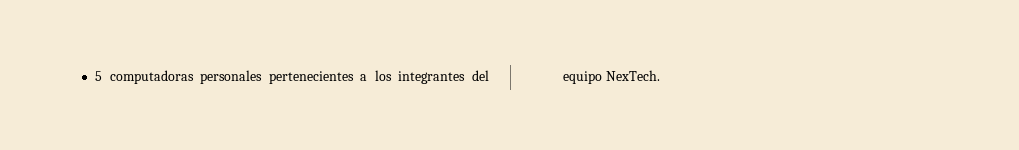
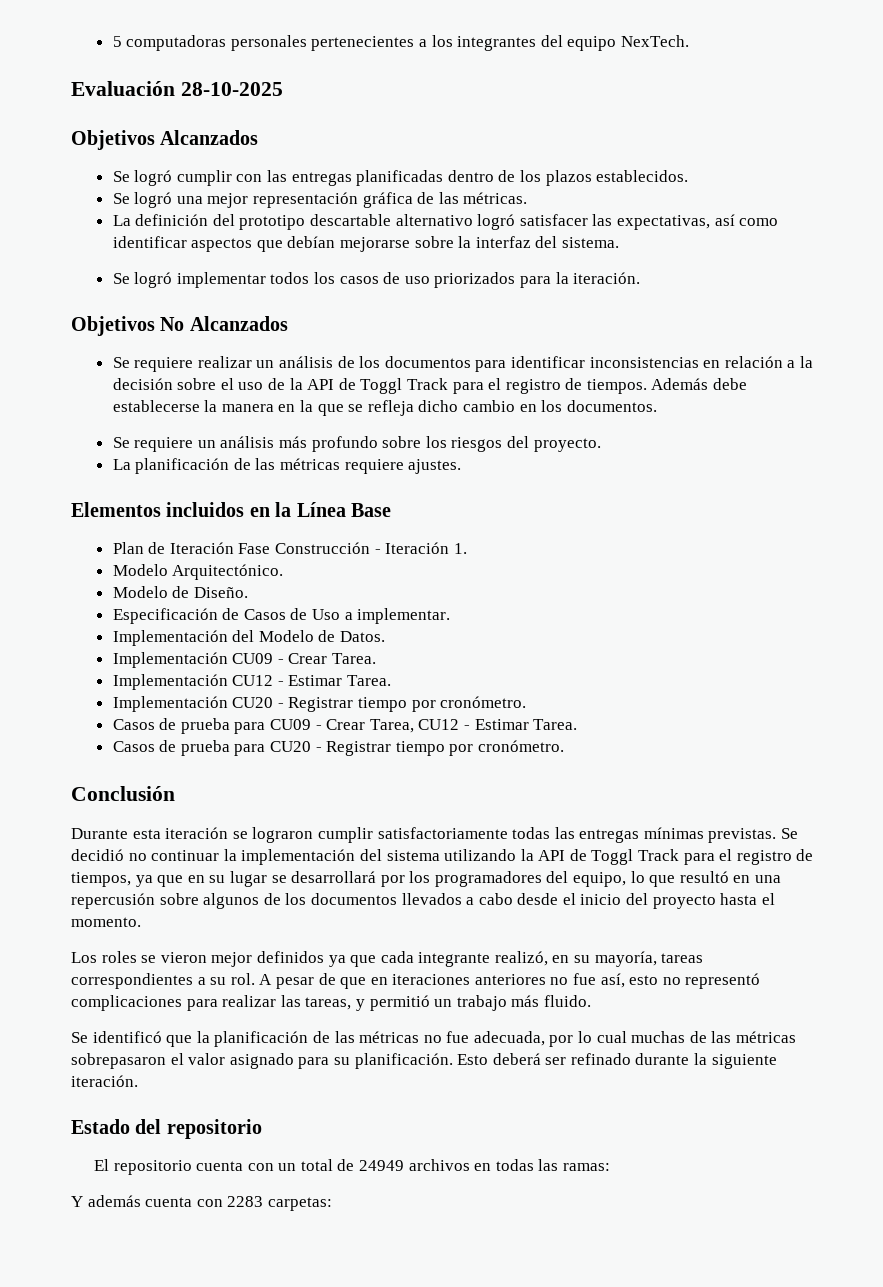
+ Evaluación 28-10-2025
+ Objetivos Alcanzados
+ Se logró cumplir con las entregas planificadas dentro de los plazos establecidos.
+ Se logró una mejor representación gráfica de las métricas.
+ La definición del prototipo descartable alternativo logró satisfacer las expectativas, así como identificar aspectos que debían mejorarse sobre la interfaz del sistema.
+ Se logró implementar todos los casos de uso priorizados para la iteración.
+ Objetivos No Alcanzados
+ Se requiere realizar un análisis de los documentos para identificar inconsistencias en relación a la decisión sobre el uso de la API de Toggl Track para el registro de tiempos. Además debe establecerse la manera en la que se refleja dicho cambio en los documentos.
+ Se requiere un análisis más profundo sobre los riesgos del proyecto.
+ La planificación de las métricas requiere ajustes.
+ Elementos incluidos en la Línea Base
+ Plan de Iteración Fase Construcción - Iteración 1.
+ Modelo Arquitectónico.
+ Modelo de Diseño.
+ Especificación de Casos de Uso a implementar.
+ Implementación del Modelo de Datos.
+ Implementación CU09 - Crear Tarea.
+ Implementación CU12 - Estimar Tarea.
+ Implementación CU20 - Registrar tiempo por cronómetro.
+ Casos de prueba para CU09 - Crear Tarea, CU12 - Estimar Tarea.
+ Casos de prueba para CU20 - Registrar tiempo por cronómetro.
+ Conclusión
+ Durante esta iteración se lograron cumplir satisfactoriamente todas las entregas mínimas previstas. Se decidió no continuar la implementación del sistema utilizando la API de Toggl Track para el registro de tiempos, ya que en su lugar se desarrollará por los programadores del equipo, lo que resultó en una repercusión sobre algunos de los documentos llevados a cabo desde el inicio del proyecto hasta el momento.
+ Los roles se vieron mejor definidos ya que cada integrante realizó, en su mayoría, tareas correspondientes a su rol. A pesar de que en iteraciones anteriores no fue así, esto no representó complicaciones para realizar las tareas, y permitió un trabajo más fluido.
+ Se identificó que la planificación de las métricas no fue adecuada, por lo cual muchas de las métricas sobrepasaron el valor asignado para su planificación. Esto deberá ser refinado durante la siguiente iteración.
+ Estado del repositorio
+ El repositorio cuenta con un total de 24949 archivos en todas las ramas:
+ Y además cuenta con 2283 carpetas:

